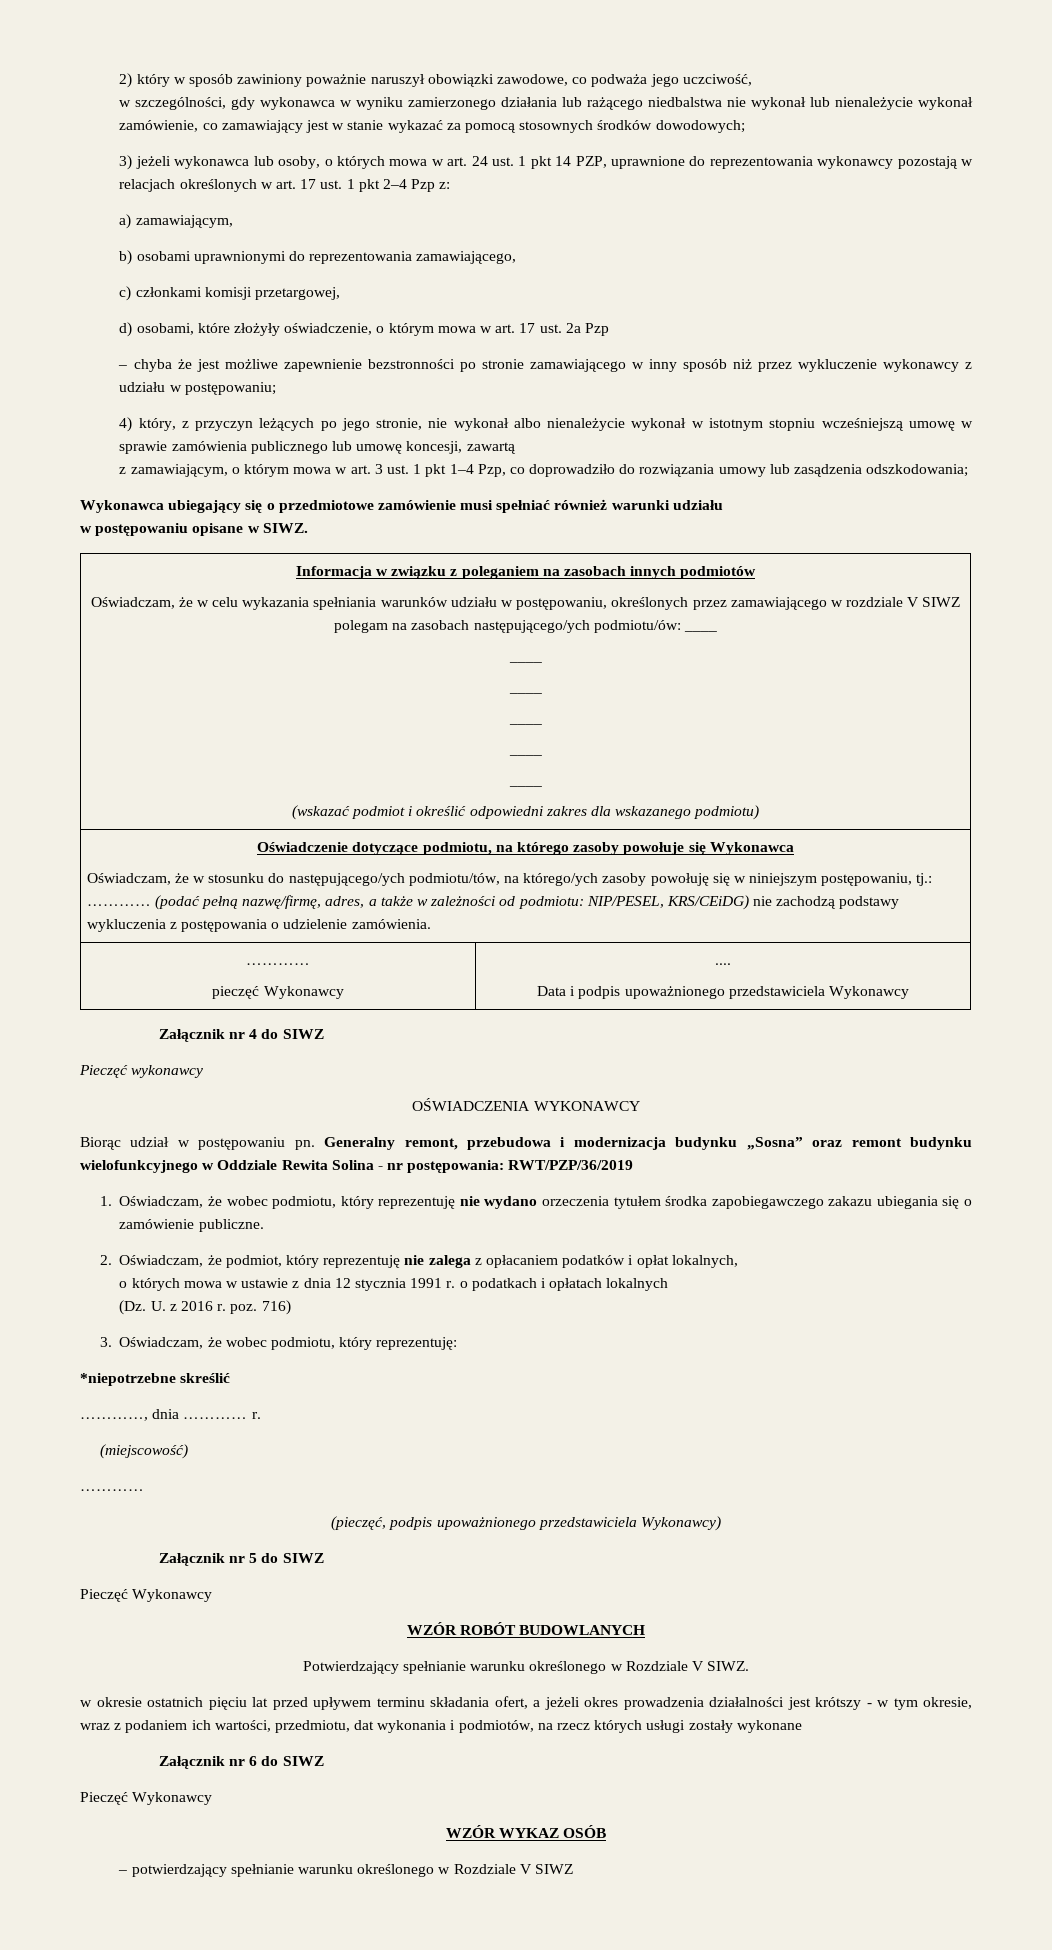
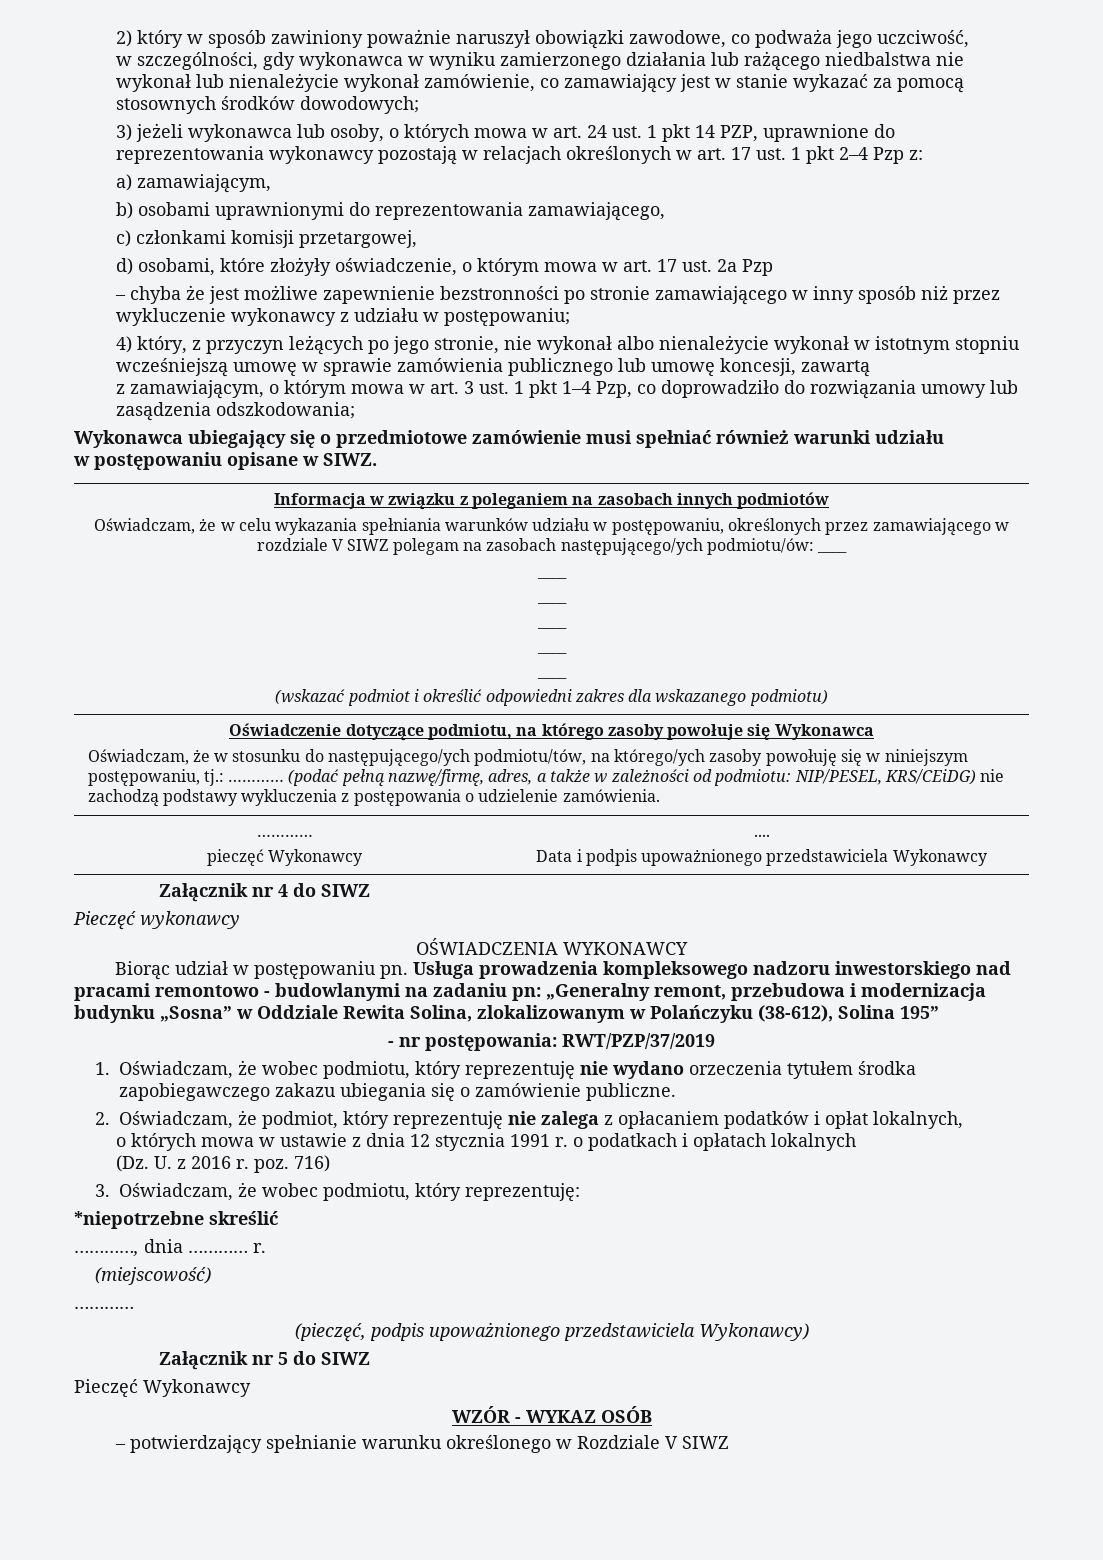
- Generalny remont, przebudowa i modernizacja budynku „Sosna” oraz remont budynku wielofunkcyjnego w Oddziale Rewita Solina - nr postępowania: RWT/PZP/36/2019
+ Usługa prowadzenia kompleksowego nadzoru inwestorskiego nad pracami remontowo - budowlanymi na zadaniu pn: „Generalny remont, przebudowa i modernizacja budynku „Sosna” w Oddziale Rewita Solina, zlokalizowanym w Polańczyku (38-612), Solina 195”
+ - nr postępowania: RWT/PZP/37/2019
- WZÓR ROBÓT BUDOWLANYCH
- Potwierdzający spełnianie warunku określonego w Rozdziale V SIWZ.
- w okresie ostatnich pięciu lat przed upływem terminu składania ofert, a jeżeli okres prowadzenia działalności jest krótszy - w tym okresie, wraz z podaniem ich wartości, przedmiotu, dat wykonania i podmiotów, na rzecz których usługi zostały wykonane
- Załącznik nr 6 do SIWZ
- Pieczęć Wykonawcy
- WZÓR WYKAZ OSÓB
+ WZÓR - WYKAZ OSÓB

